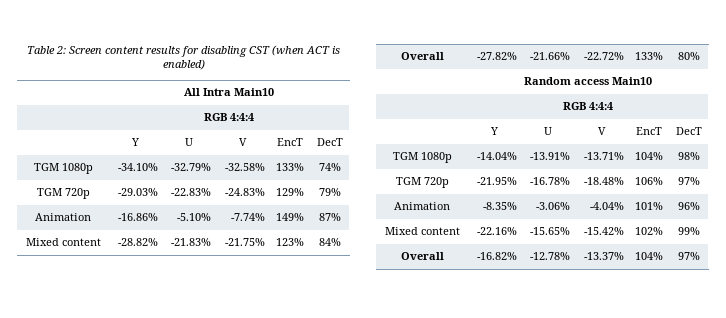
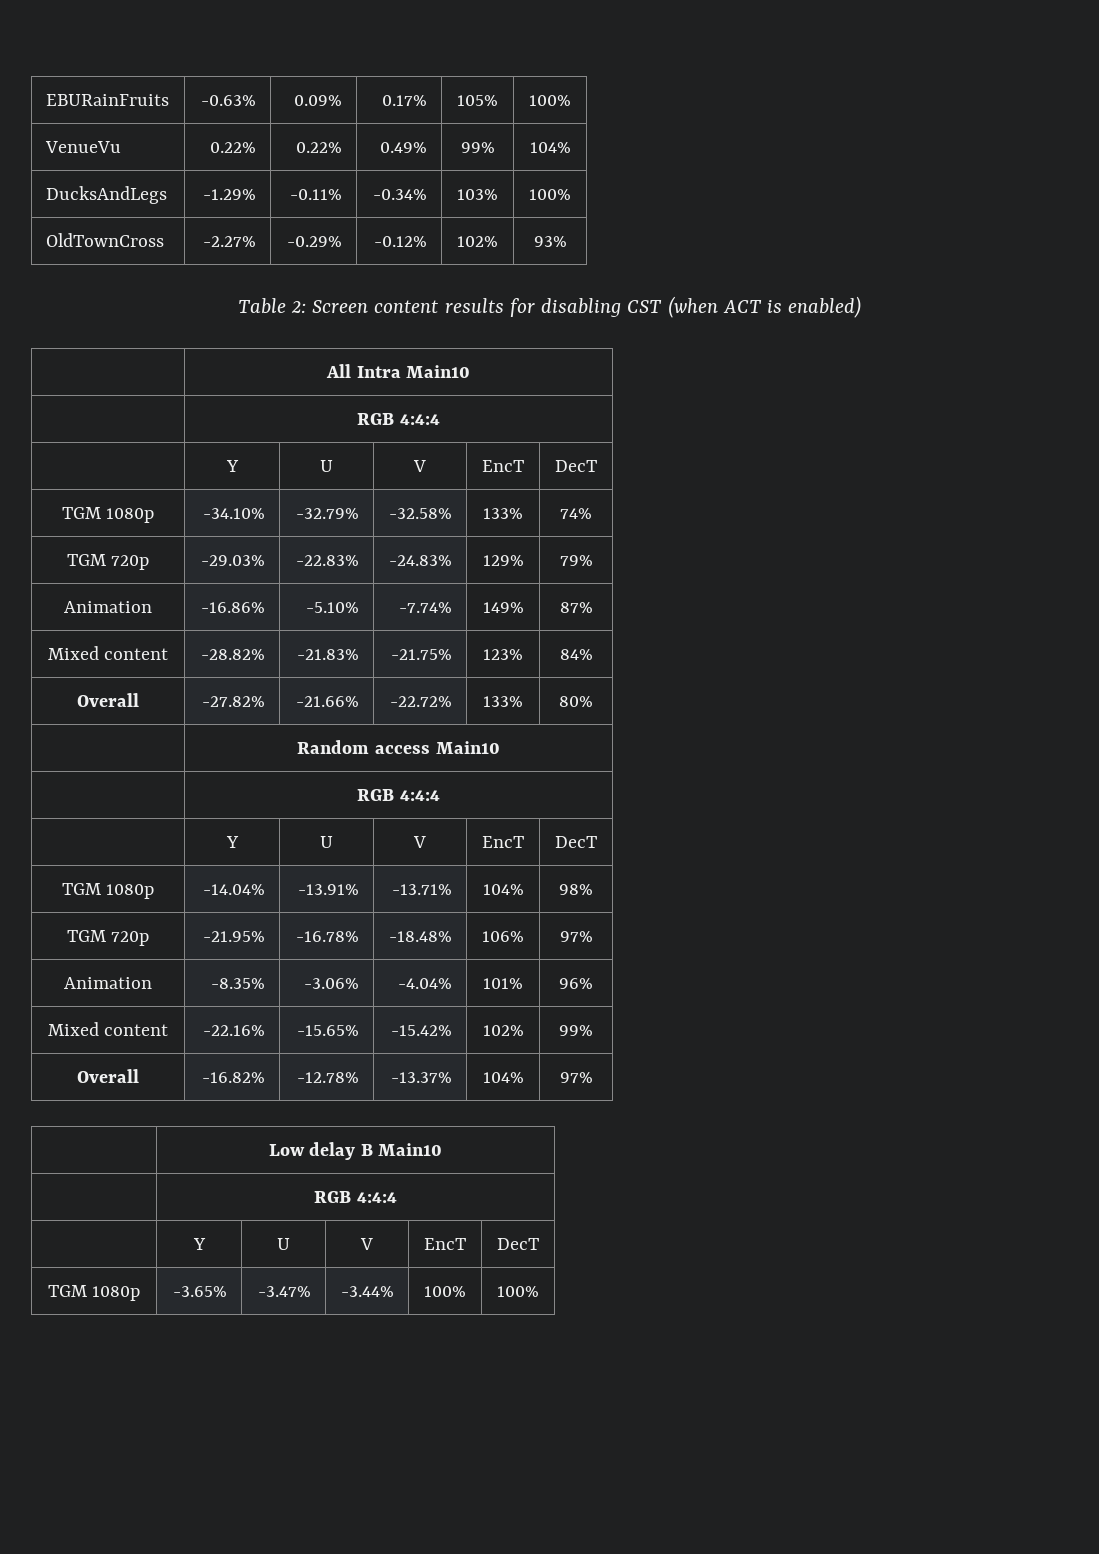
+ EBURainFruits | -0.63% | 0.09% | 0.17% | 105% | 100%
+ VenueVu | 0.22% | 0.22% | 0.49% | 99% | 104%
+ DucksAndLegs | -1.29% | -0.11% | -0.34% | 103% | 100%
+ OldTownCross | -2.27% | -0.29% | -0.12% | 102% | 93%
+ | Low delay B Main10
+ | RGB 4:4:4
+ | Y | U | V | EncT | DecT
+ TGM 1080p | -3.65% | -3.47% | -3.44% | 100% | 100%

